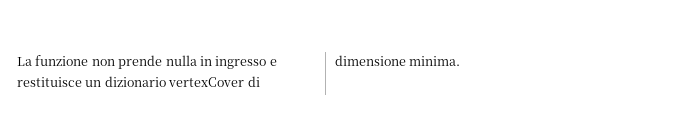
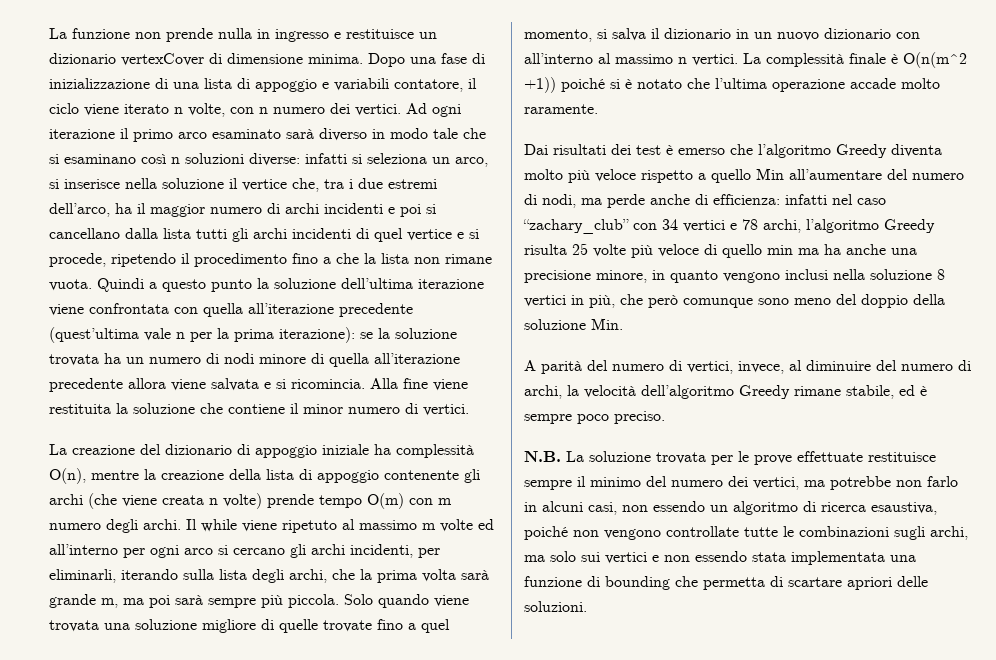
+ Dopo una fase di inizializzazione di una lista di appoggio e variabili contatore, il ciclo viene iterato n volte, con n numero dei vertici. Ad ogni iterazione il primo arco esaminato sarà diverso in modo tale che si esaminano così n soluzioni diverse: infatti si seleziona un arco, si inserisce nella soluzione il vertice che, tra i due estremi dell’arco, ha il maggior numero di archi incidenti e poi si cancellano dalla lista tutti gli archi incidenti di quel vertice e si procede, ripetendo il procedimento fino a che la lista non rimane vuota. Quindi a questo punto la soluzione dell’ultima iterazione viene confrontata con quella all’iterazione precedente (quest’ultima vale n per la prima iterazione): se la soluzione trovata ha un numero di nodi minore di quella all’iterazione precedente allora viene salvata e si ricomincia. Alla fine viene restituita la soluzione che contiene il minor numero di vertici.
+ La creazione del dizionario di appoggio iniziale ha complessità O(n), mentre la creazione della lista di appoggio contenente gli archi (che viene creata n volte) prende tempo O(m) con m numero degli archi. Il while viene ripetuto al massimo m volte ed all’interno per ogni arco si cercano gli archi incidenti, per eliminarli, iterando sulla lista degli archi, che la prima volta sarà grande m, ma poi sarà sempre più piccola. Solo quando viene trovata una soluzione migliore di quelle trovate fino a quel momento, si salva il dizionario in un nuovo dizionario con all’interno al massimo n vertici. La complessità finale è O(n(m^2 +1)) poiché si è notato che l’ultima operazione accade molto raramente.
+ Dai risultati dei test è emerso che l’algoritmo Greedy diventa molto più veloce rispetto a quello Min all’aumentare del numero di nodi, ma perde anche di efficienza: infatti nel caso “zachary_club” con 34 vertici e 78 archi, l’algoritmo Greedy risulta 25 volte più veloce di quello min ma ha anche una precisione minore, in quanto vengono inclusi nella soluzione 8 vertici in più, che però comunque sono meno del doppio della soluzione Min.
+ A parità del numero di vertici, invece, al diminuire del numero di archi, la velocità dell’algoritmo Greedy rimane stabile, ed è sempre poco preciso.
+ N.B. La soluzione trovata per le prove effettuate restituisce sempre il minimo del numero dei vertici, ma potrebbe non farlo in alcuni casi, non essendo un algoritmo di ricerca esaustiva, poiché non vengono controllate tutte le combinazioni sugli archi, ma solo sui vertici e non essendo stata implementata una funzione di bounding che permetta di scartare apriori delle soluzioni.

